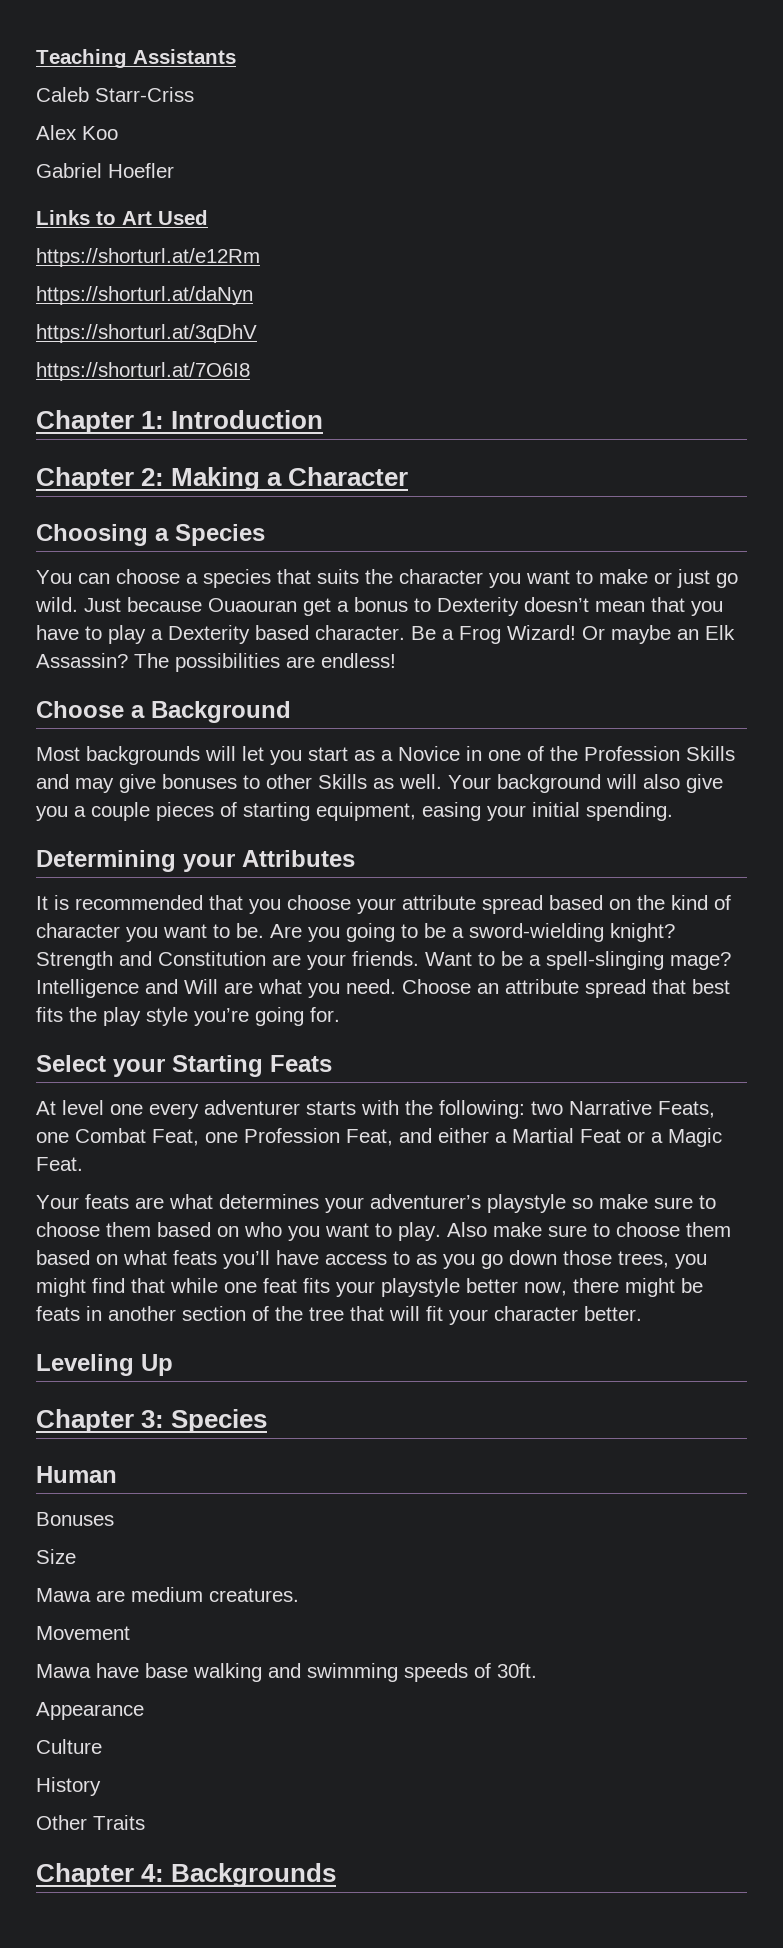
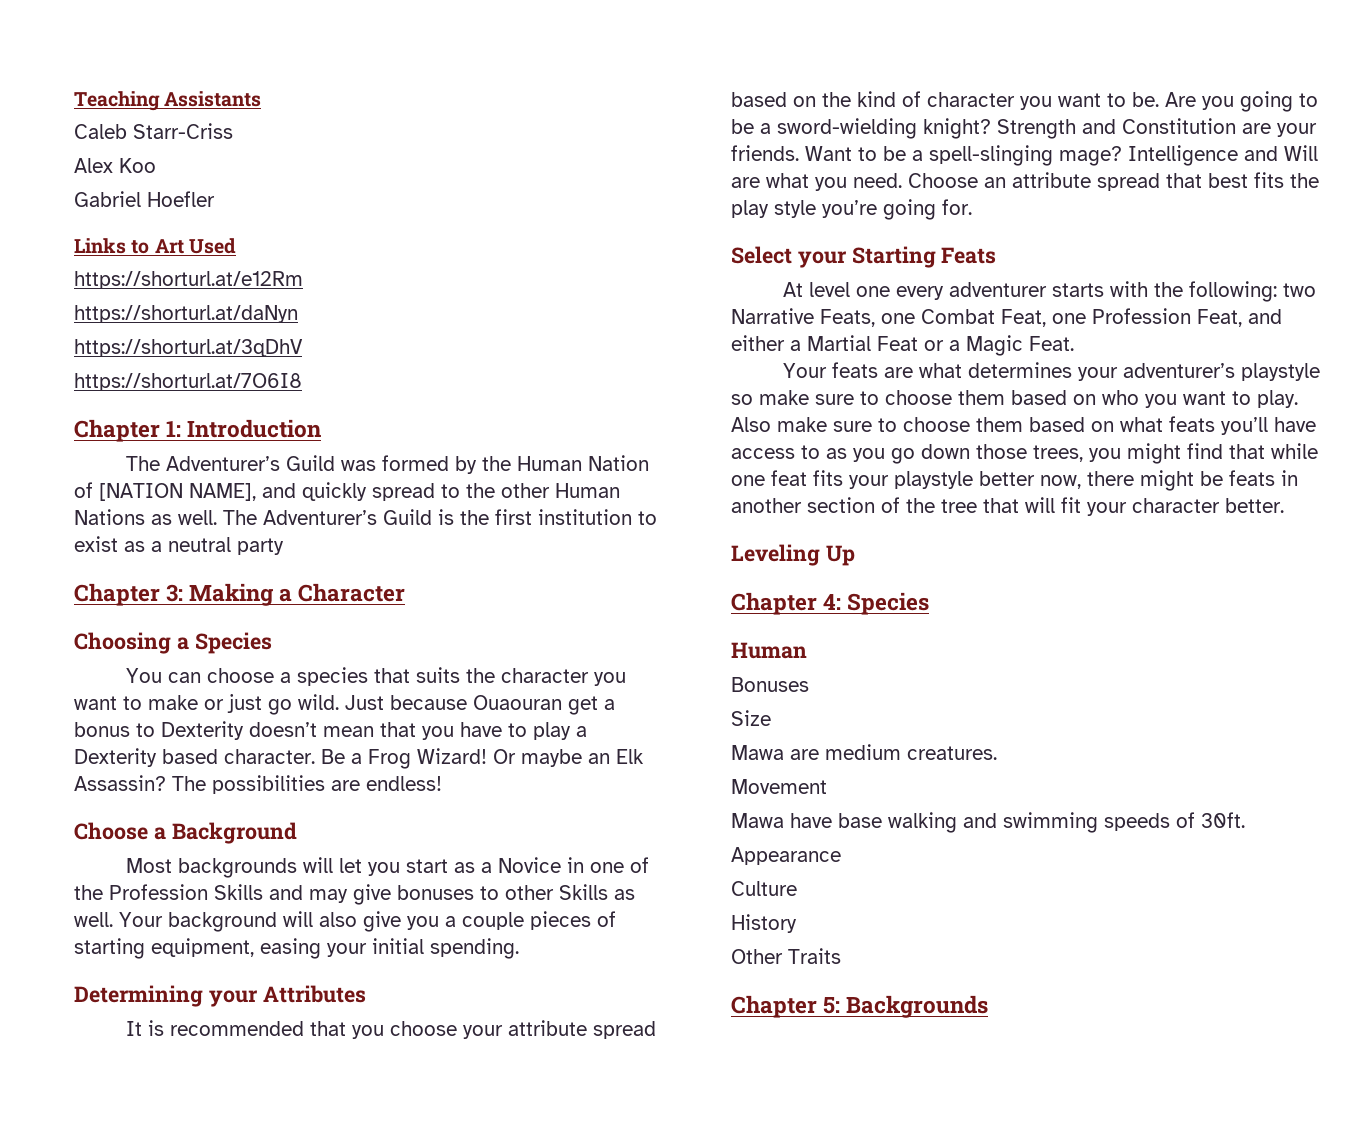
- Chapter 2: Making a Character
+ The Adventurer’s Guild was formed by the Human Nation of [NATION NAME], and quickly spread to the other Human Nations as well. The Adventurer’s Guild is the first institution to exist as a neutral party
+ Chapter 3: Making a Character
- Chapter 3: Species
+ Chapter 4: Species
- Chapter 4: Backgrounds
+ Chapter 5: Backgrounds

